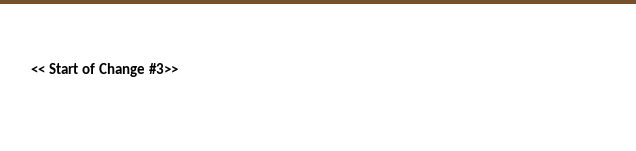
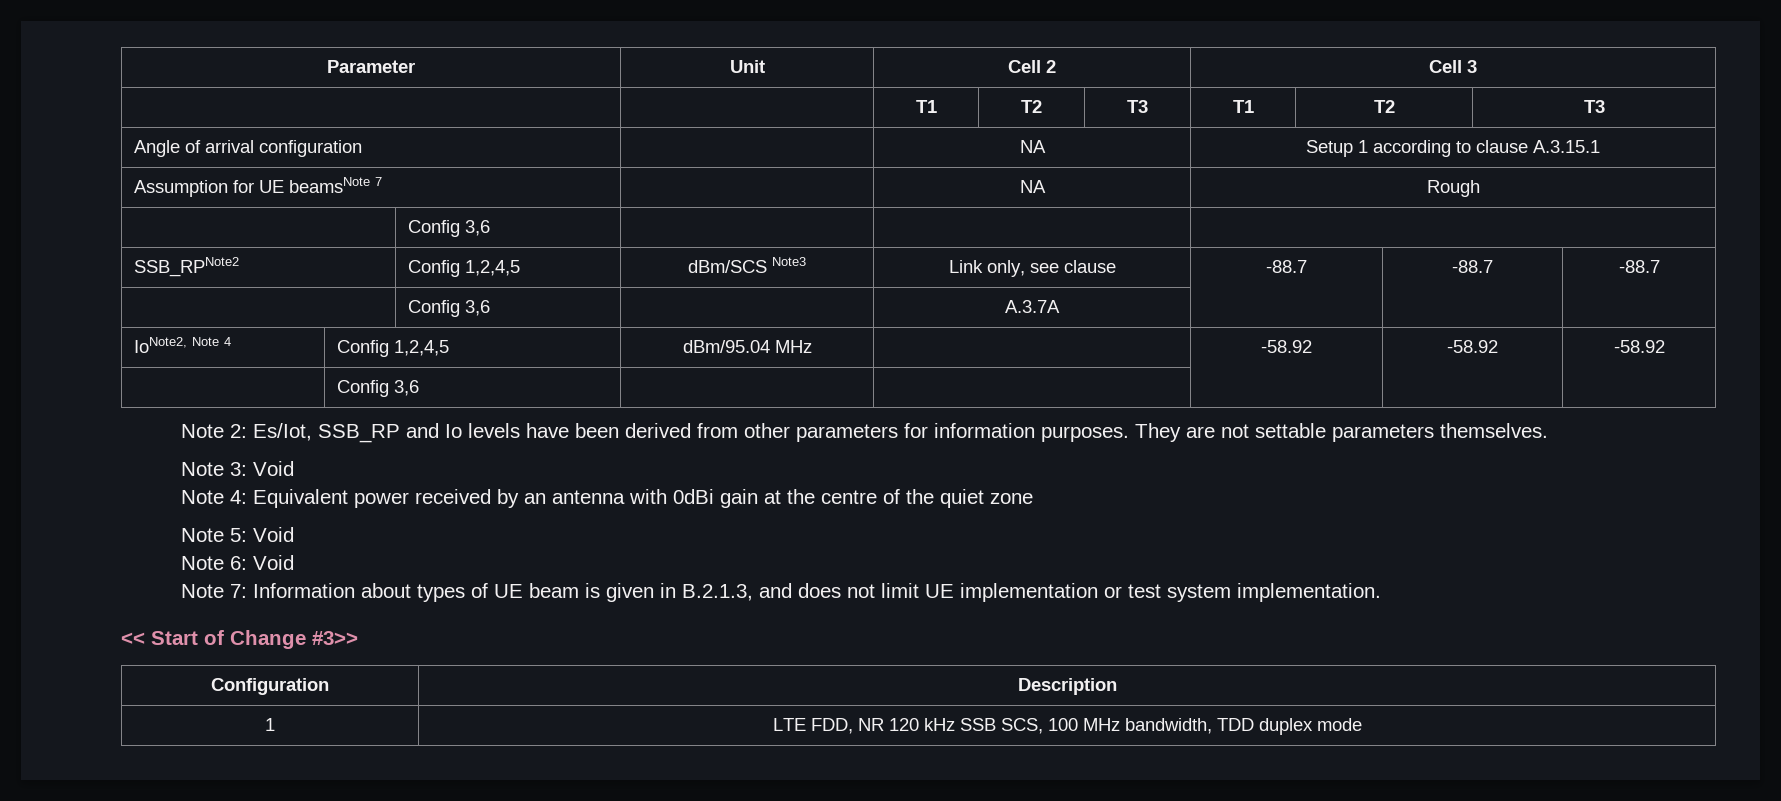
+ Parameter | Unit | Cell 2 | Cell 3
+ | | T1 | T2 | T3 | T1 | T2 | T3
+ Angle of arrival configuration | | NA | Setup 1 according to clause A.3.15.1
+ Assumption for UE beamsNote 7 | | NA | Rough
+ | Config 3,6 | | |
+ SSB_RPNote2 | Config 1,2,4,5 | dBm/SCS Note3 | Link only, see clause | -88.7 | -88.7 | -88.7
+ | Config 3,6 | | A.3.7A | | |
+ IoNote2, Note 4 | Config 1,2,4,5 | dBm/95.04 MHz | | -58.92 | -58.92 | -58.92
+ | Config 3,6 | | | | |
+ Note 2: Es/Iot, SSB_RP and Io levels have been derived from other parameters for information purposes. They are not settable parameters themselves.
+ Note 3: Void
+ Note 4: Equivalent power received by an antenna with 0dBi gain at the centre of the quiet zone
+ Note 5: Void
+ Note 6: Void
+ Note 7: Information about types of UE beam is given in B.2.1.3, and does not limit UE implementation or test system implementation.
+ Configuration | Description
+ 1 | LTE FDD, NR 120 kHz SSB SCS, 100 MHz bandwidth, TDD duplex mode

